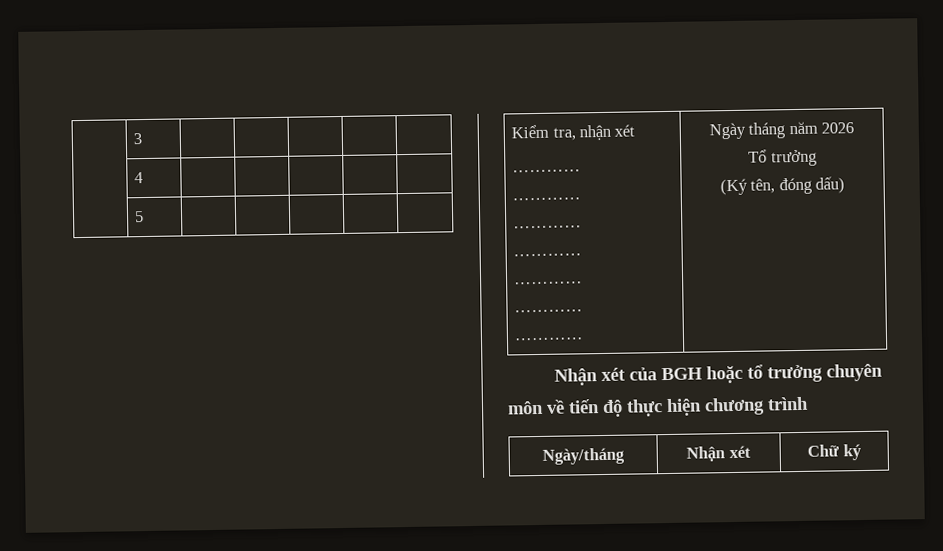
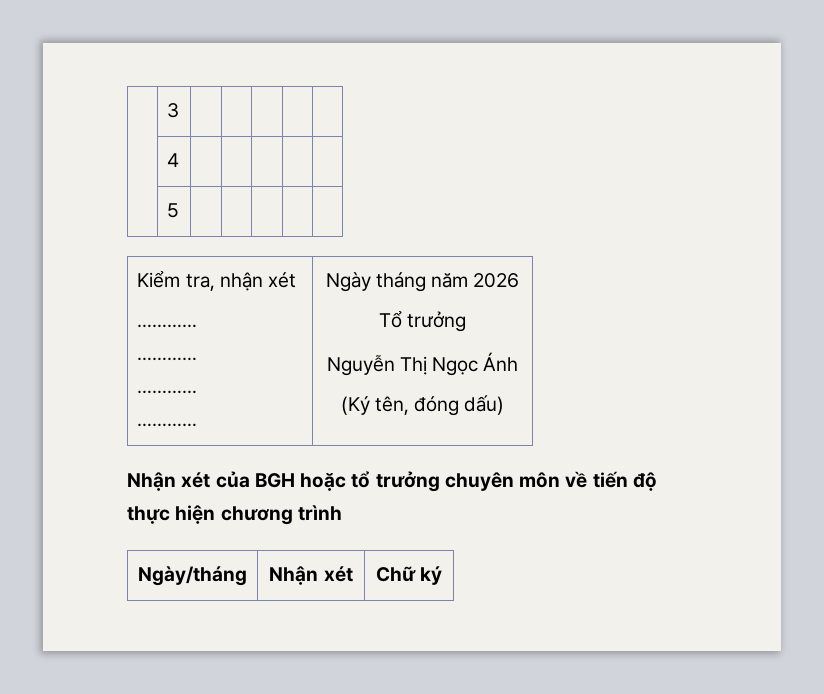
  Kiểm tra, nhận xét
- …………
- …………
- …………
  …………
  …………
  …………
  ………… | Ngày tháng năm 2026
  Tổ trưởng
+ Nguyễn Thị Ngọc Ánh

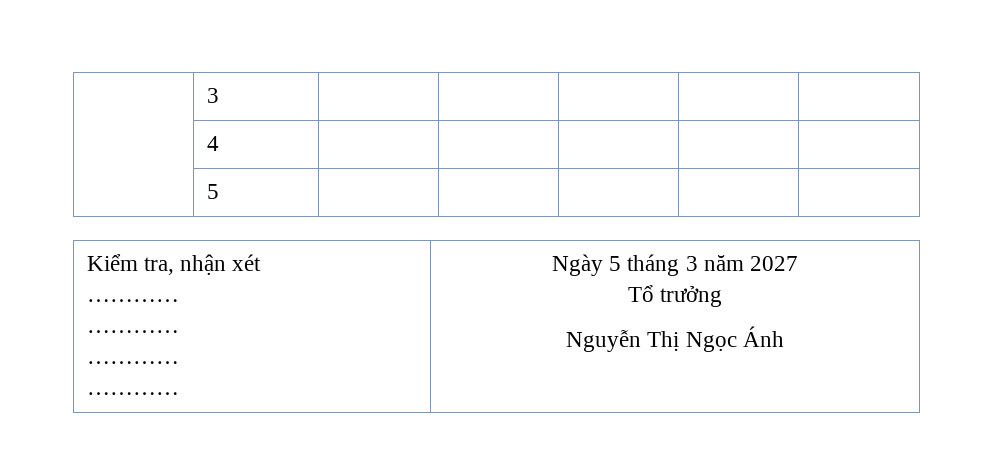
  Kiểm tra, nhận xét
  …………
  …………
  …………
- ………… | Ngày tháng năm 2026
+ ………… | Ngày 5 tháng 3 năm 2027
  Tổ trưởng
  Nguyễn Thị Ngọc Ánh
- (Ký tên, đóng dấu)
- Nhận xét của BGH hoặc tổ trưởng chuyên môn về tiến độ thực hiện chương trình
- Ngày/tháng | Nhận xét | Chữ ký

